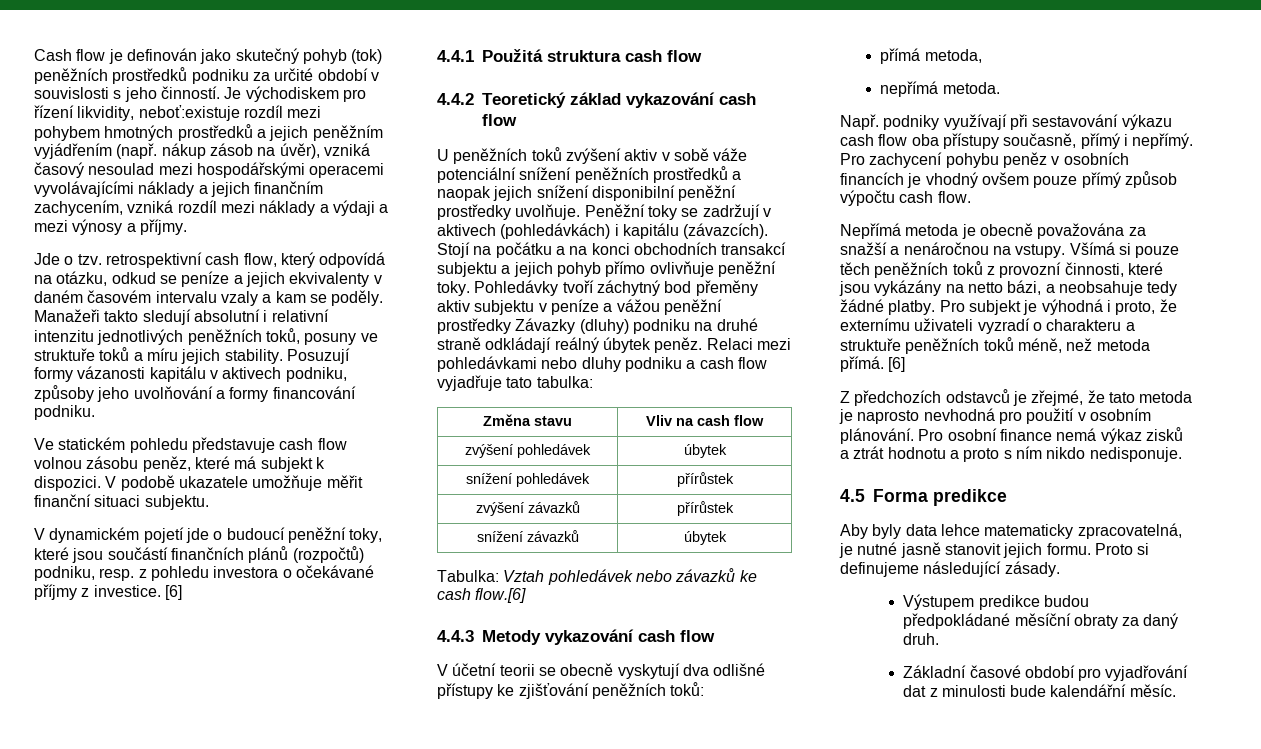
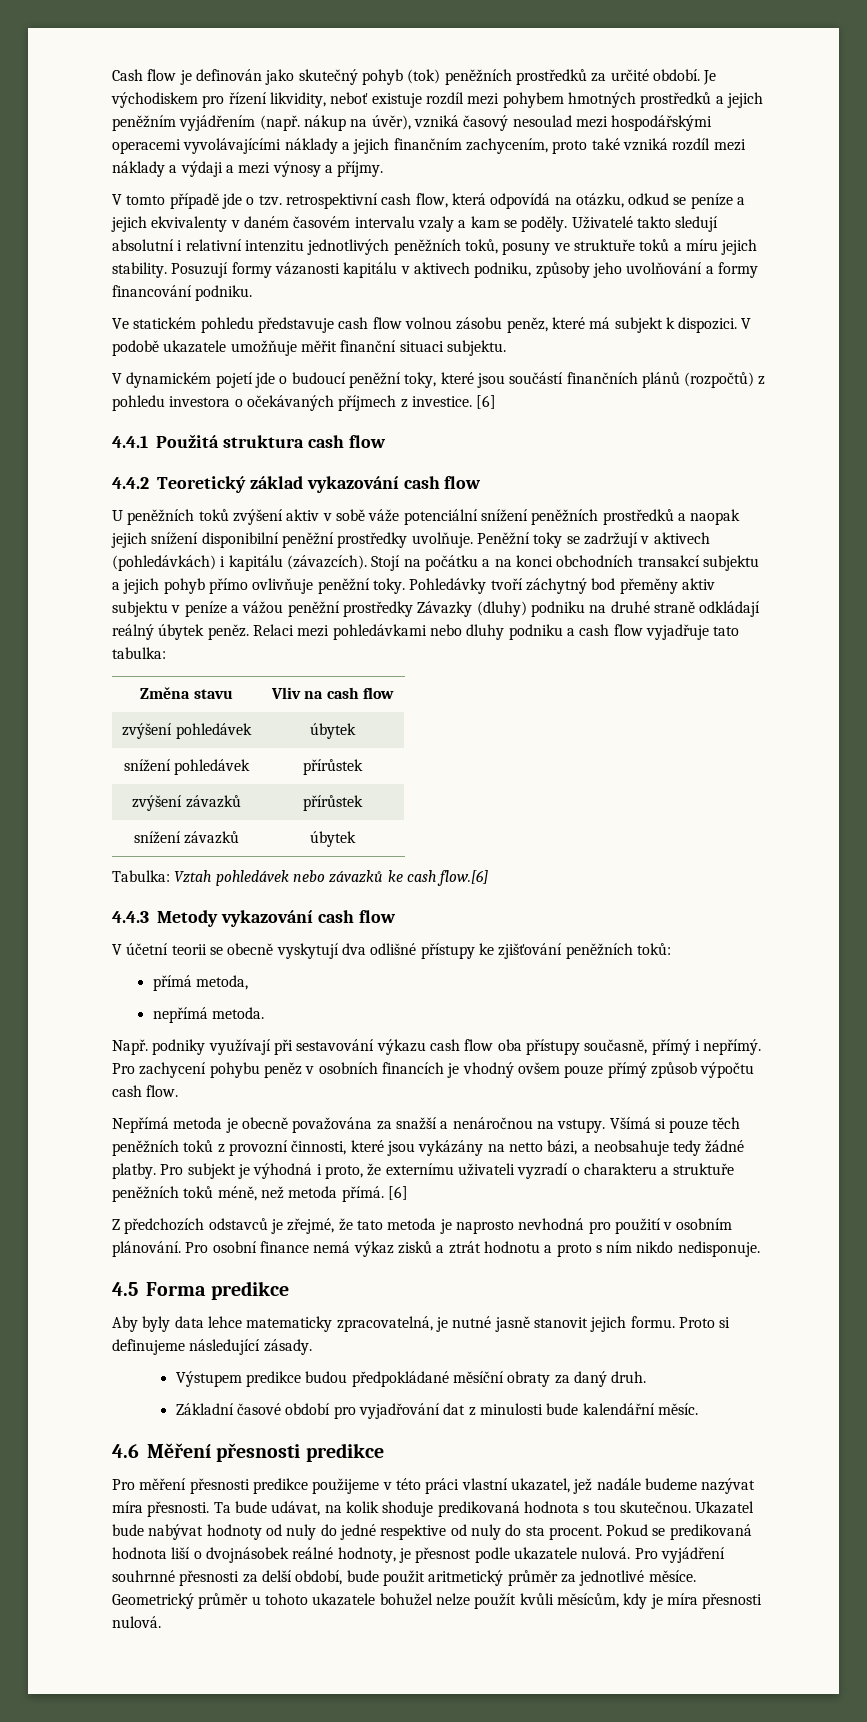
- Cash flow je definován jako skutečný pohyb (tok) peněžních prostředků podniku za určité období v souvislosti s jeho činností.
+ Cash flow je definován jako skutečný pohyb (tok) peněžních prostředků za určité období.
- Je východiskem pro řízení likvidity, neboť:existuje rozdíl mezi pohybem hmotných prostředků a jejich peněžním vyjádřením (např. nákup zásob na úvěr), vzniká časový nesoulad mezi hospodářskými operacemi vyvolávajícími náklady a jejich finančním zachycením, vzniká rozdíl mezi náklady a výdaji a mezi výnosy a příjmy.
+ Je východiskem pro řízení likvidity, neboť existuje rozdíl mezi pohybem hmotných prostředků a jejich peněžním vyjádřením (např. nákup na úvěr), vzniká časový nesoulad mezi hospodářskými operacemi vyvolávajícími náklady a jejich finančním zachycením, proto také vzniká rozdíl mezi náklady a výdaji a mezi výnosy a příjmy.
- Jde o tzv. retrospektivní cash flow, který odpovídá na otázku, odkud se peníze a jejich ekvivalenty v daném časovém intervalu vzaly a kam se poděly.
+ V tomto případě jde o tzv. retrospektivní cash flow, která odpovídá na otázku, odkud se peníze a jejich ekvivalenty v daném časovém intervalu vzaly a kam se poděly.
- Manažeři takto sledují absolutní i relativní intenzitu jednotlivých peněžních toků, posuny ve struktuře toků a míru jejich stability.
+ Uživatelé takto sledují absolutní i relativní intenzitu jednotlivých peněžních toků, posuny ve struktuře toků a míru jejich stability.
- V dynamickém pojetí jde o budoucí peněžní toky, které jsou součástí finančních plánů (rozpočtů) podniku, resp. z pohledu investora o očekávané příjmy z investice.
+ V dynamickém pojetí jde o budoucí peněžní toky, které jsou součástí finančních plánů (rozpočtů) z pohledu investora o očekávaných příjmech z investice.
+ 4.6 Měření přesnosti predikce
+ Pro měření přesnosti predikce použijeme v této práci vlastní ukazatel, jež nadále budeme nazývat míra přesnosti. Ta bude udávat, na kolik shoduje predikovaná hodnota s tou skutečnou. Ukazatel bude nabývat hodnoty od nuly do jedné respektive od nuly do sta procent. Pokud se predikovaná hodnota liší o dvojnásobek reálné hodnoty, je přesnost podle ukazatele nulová. Pro vyjádření souhrnné přesnosti za delší období, bude použit aritmetický průměr za jednotlivé měsíce. Geometrický průměr u tohoto ukazatele bohužel nelze použít kvůli měsícům, kdy je míra přesnosti nulová.

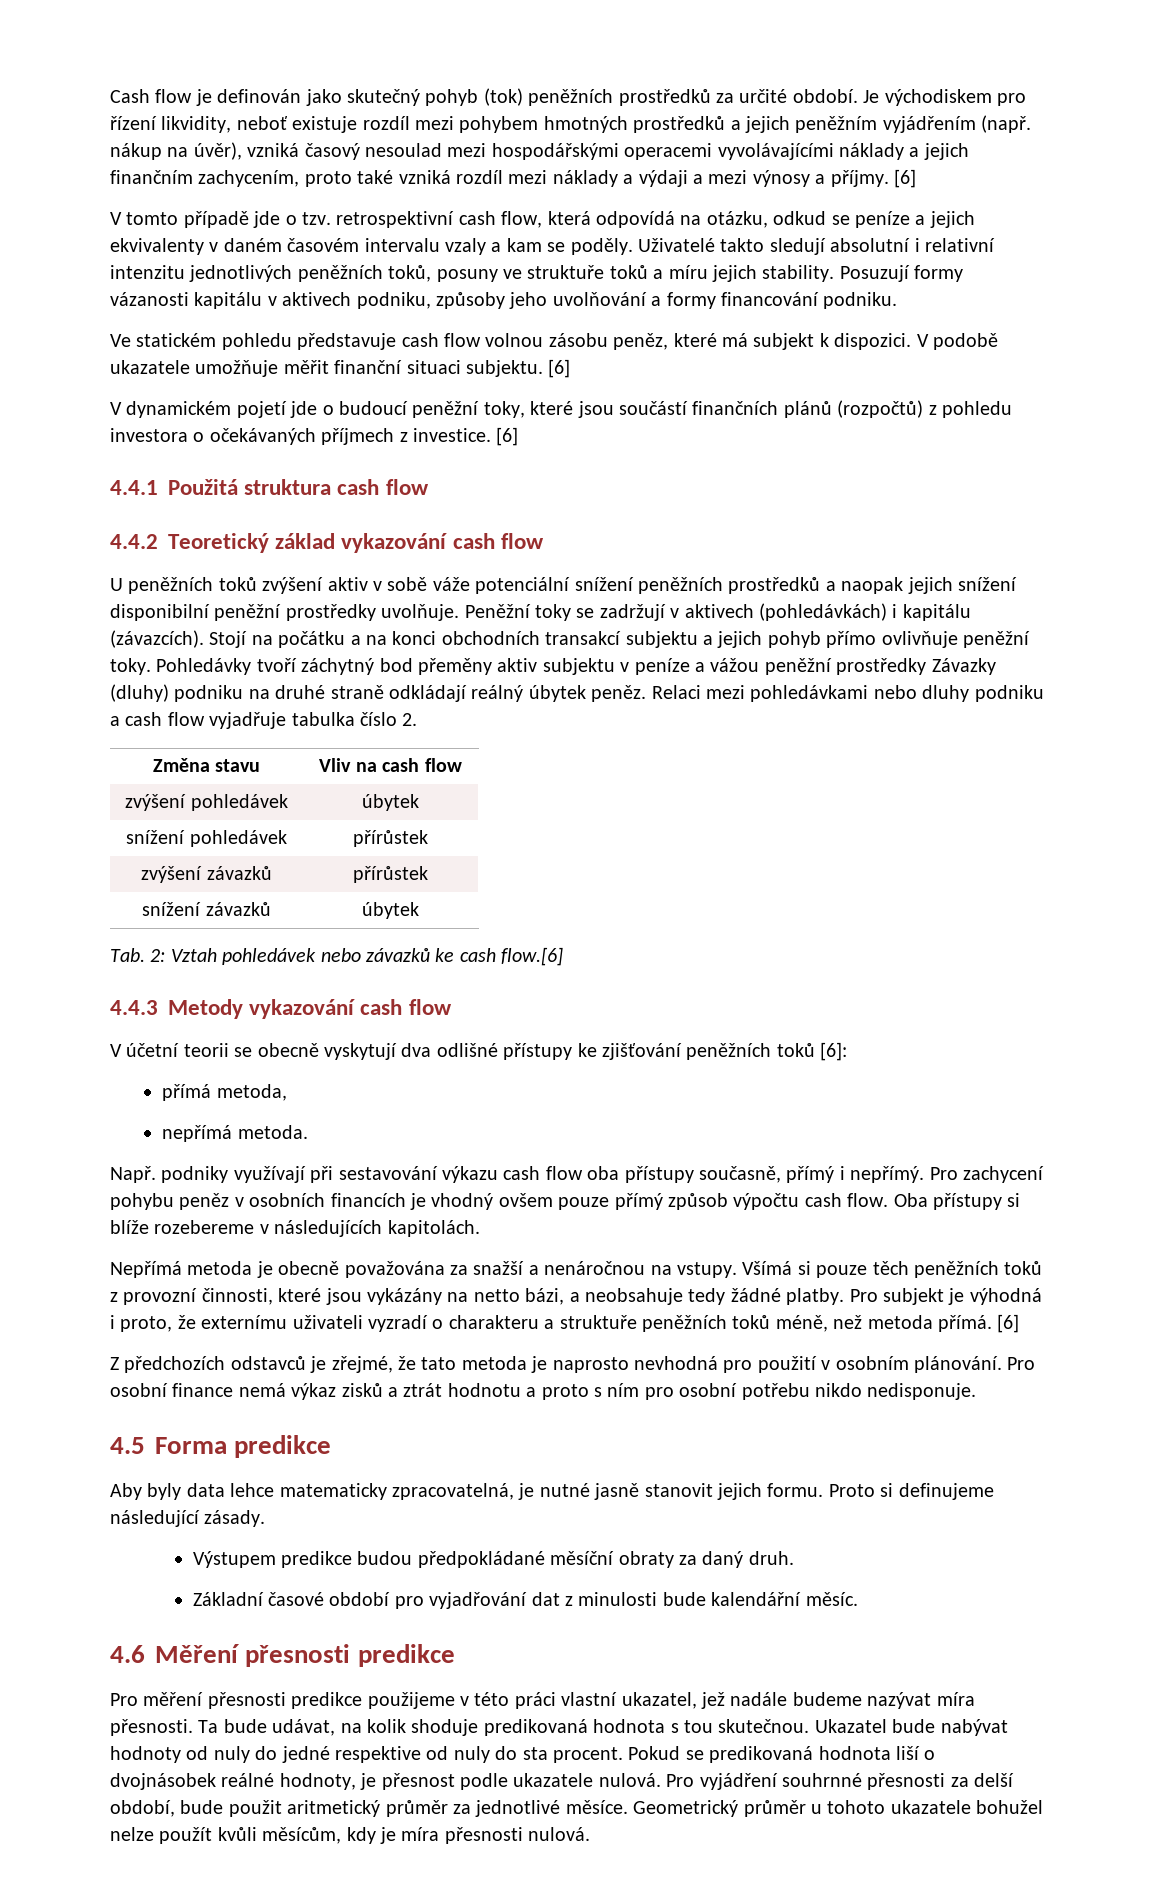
- Je východiskem pro řízení likvidity, neboť existuje rozdíl mezi pohybem hmotných prostředků a jejich peněžním vyjádřením (např. nákup na úvěr), vzniká časový nesoulad mezi hospodářskými operacemi vyvolávajícími náklady a jejich finančním zachycením, proto také vzniká rozdíl mezi náklady a výdaji a mezi výnosy a příjmy.
+ Je východiskem pro řízení likvidity, neboť existuje rozdíl mezi pohybem hmotných prostředků a jejich peněžním vyjádřením (např. nákup na úvěr), vzniká časový nesoulad mezi hospodářskými operacemi vyvolávajícími náklady a jejich finančním zachycením, proto také vzniká rozdíl mezi náklady a výdaji a mezi výnosy a příjmy. [6]
- V podobě ukazatele umožňuje měřit finanční situaci subjektu.
+ V podobě ukazatele umožňuje měřit finanční situaci subjektu. [6]
- Relaci mezi pohledávkami nebo dluhy podniku a cash flow vyjadřuje tato tabulka:
+ Relaci mezi pohledávkami nebo dluhy podniku a cash flow vyjadřuje tabulka číslo 2.
- Tabulka: Vztah pohledávek nebo závazků ke cash flow.[6]
+ Tab. 2: Vztah pohledávek nebo závazků ke cash flow.[6]
- V účetní teorii se obecně vyskytují dva odlišné přístupy ke zjišťování peněžních toků:
+ V účetní teorii se obecně vyskytují dva odlišné přístupy ke zjišťování peněžních toků [6]:
+ Oba přístupy si blíže rozebereme v následujících kapitolách.
- Pro osobní finance nemá výkaz zisků a ztrát hodnotu a proto s ním nikdo nedisponuje.
+ Pro osobní finance nemá výkaz zisků a ztrát hodnotu a proto s ním pro osobní potřebu nikdo nedisponuje.

